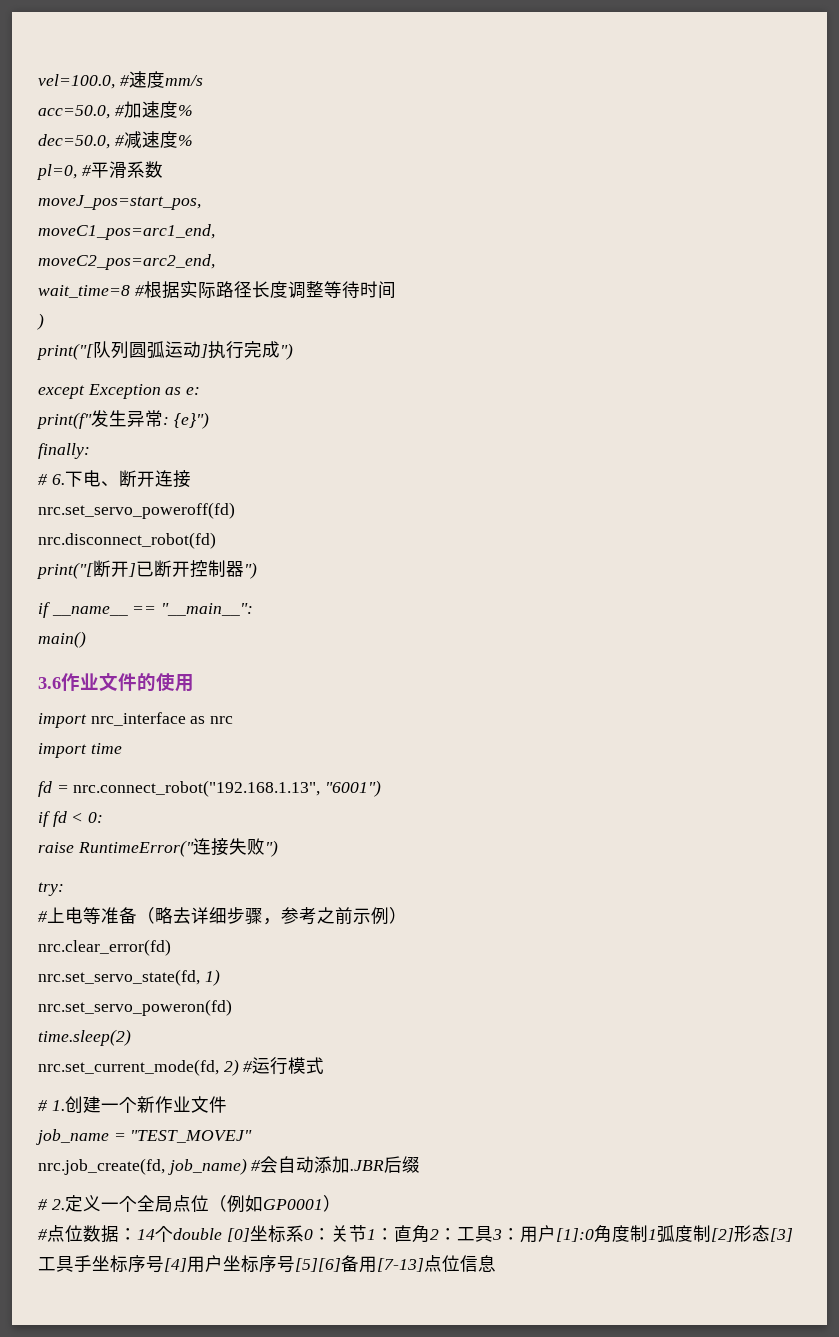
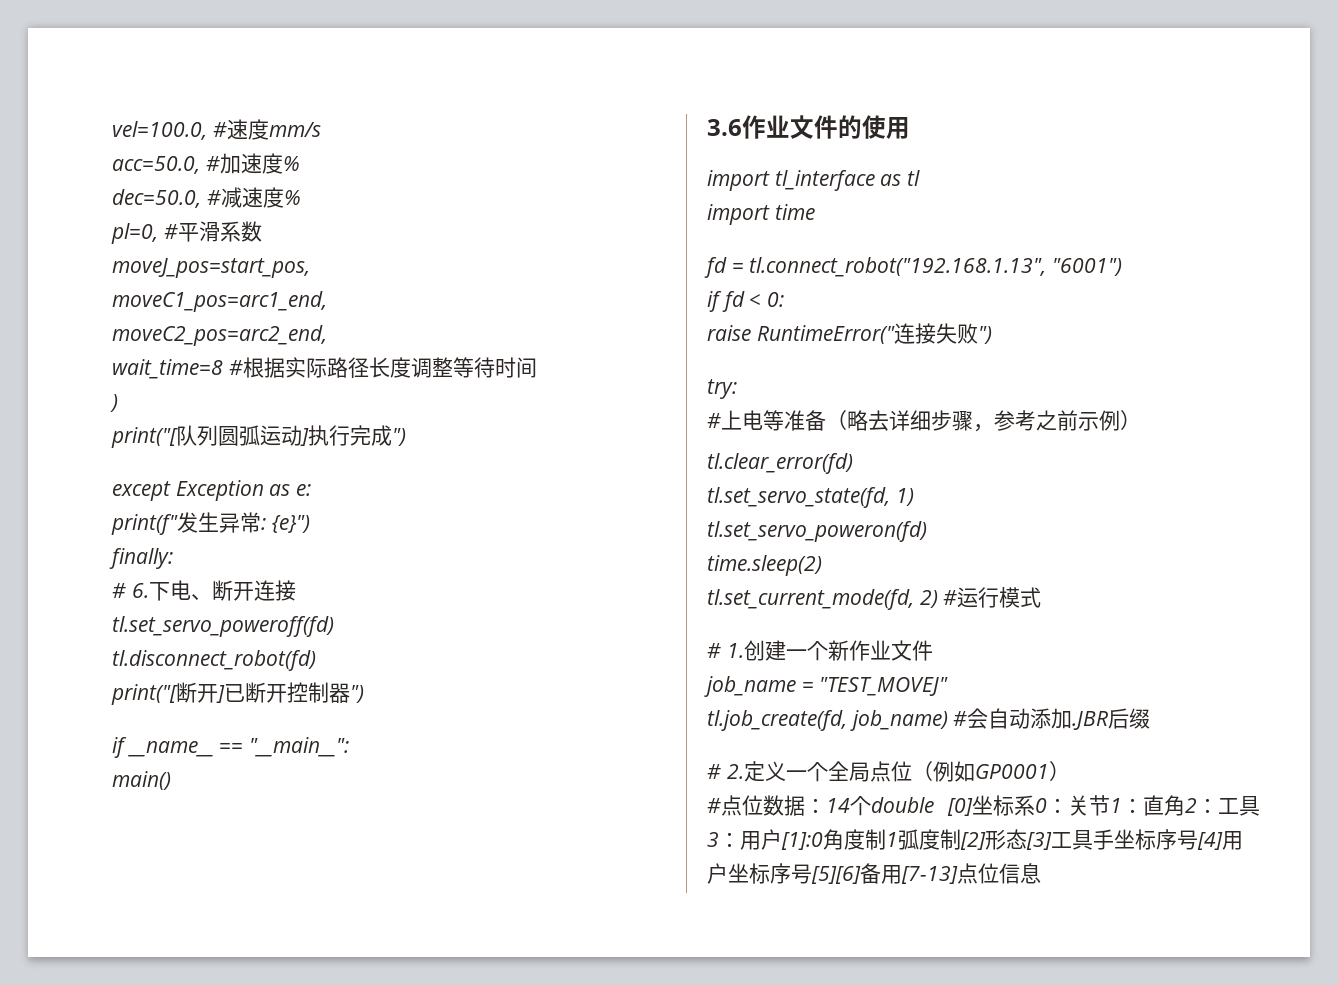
- nrc.set_servo_poweroff(fd)
- nrc.disconnect_robot(fd)
+ tl.set_servo_poweroff(fd)
+ tl.disconnect_robot(fd)
- import nrc_interface as nrc
+ import tl_interface as tl
- fd = nrc.connect_robot("192.168.1.13", "6001")
+ fd = tl.connect_robot("192.168.1.13", "6001")
- nrc.clear_error(fd)
- nrc.set_servo_state(fd, 1)
+ tl.clear_error(fd)
+ tl.set_servo_state(fd, 1)
- nrc.set_servo_poweron(fd)
+ tl.set_servo_poweron(fd)
- nrc.set_current_mode(fd, 2) #运行模式
+ tl.set_current_mode(fd, 2) #运行模式
- nrc.job_create(fd, job_name) #会自动添加.JBR后缀
+ tl.job_create(fd, job_name) #会自动添加.JBR后缀

